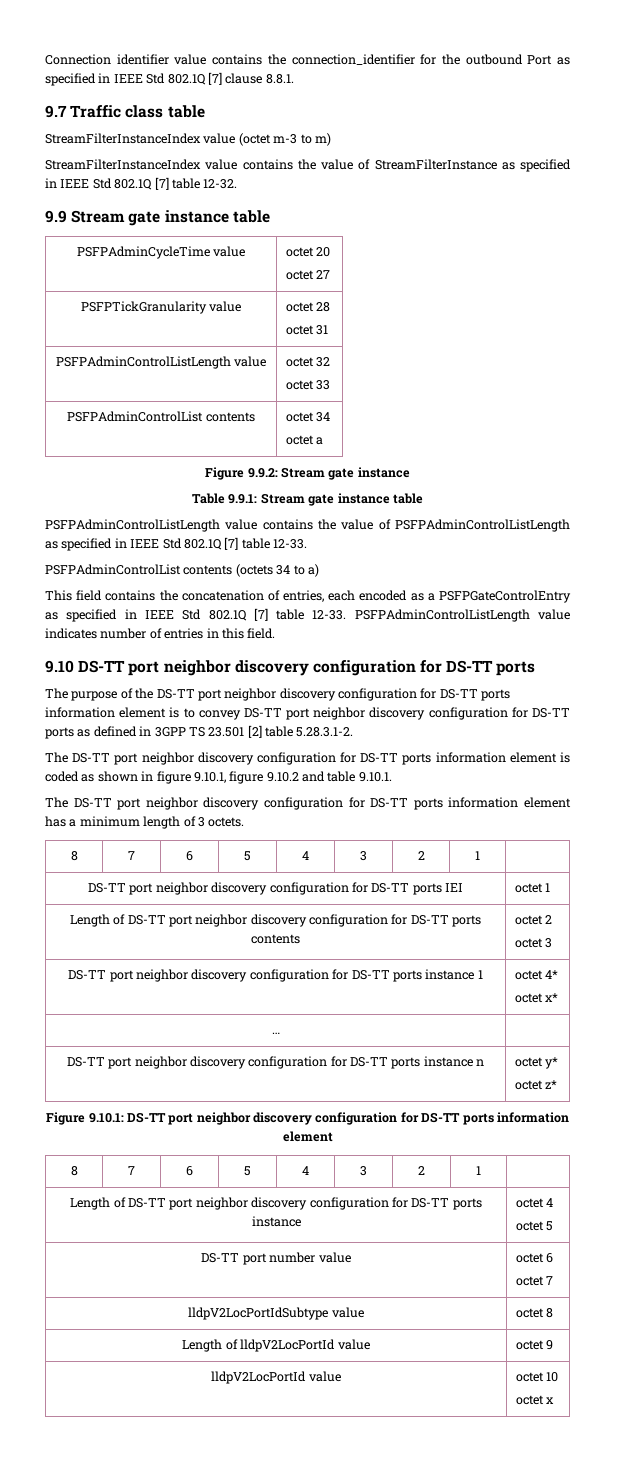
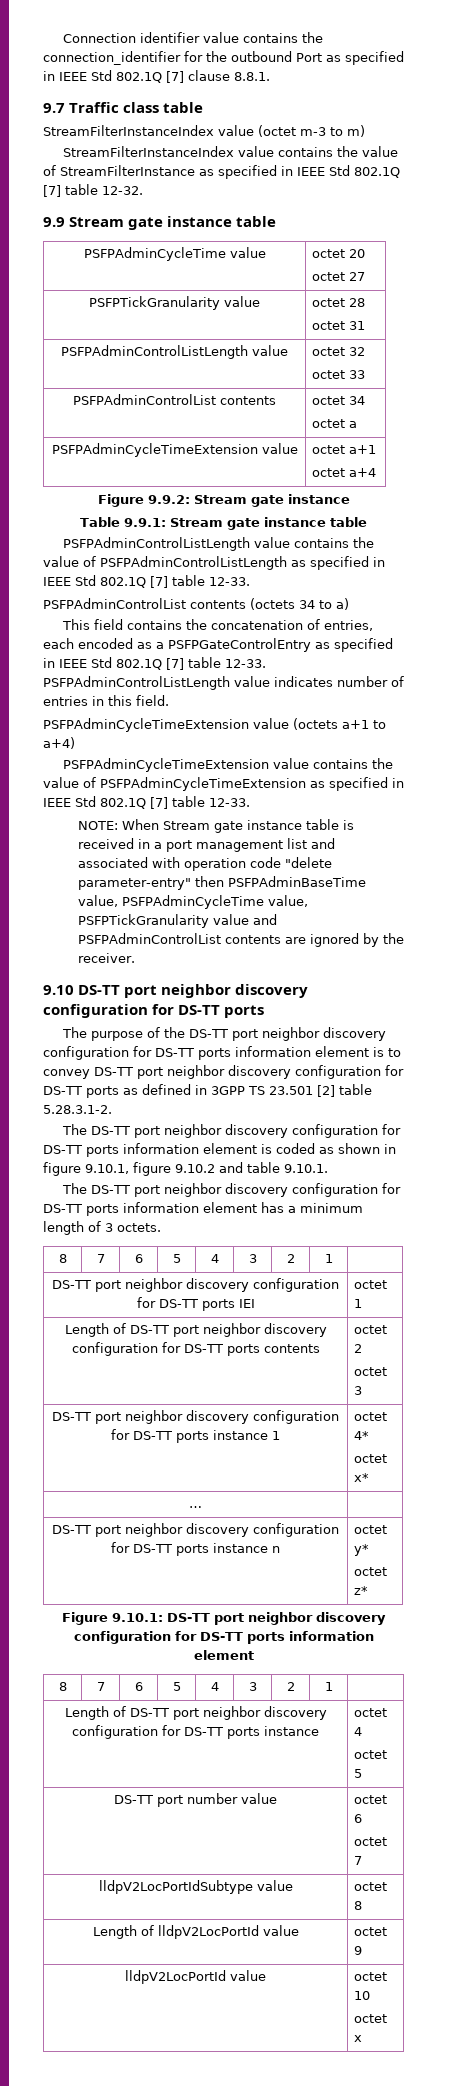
+ PSFPAdminCycleTimeExtension value | octet a+1
+ octet a+4
+ PSFPAdminCycleTimeExtension value (octets a+1 to a+4)
+ PSFPAdminCycleTimeExtension value contains the value of PSFPAdminCycleTimeExtension as specified in IEEE Std 802.1Q [7] table 12-33.
+ NOTE: When Stream gate instance table is received in a port management list and associated with operation code "delete parameter-entry" then PSFPAdminBaseTime value, PSFPAdminCycleTime value, PSFPTickGranularity value and PSFPAdminControlList contents are ignored by the receiver.

